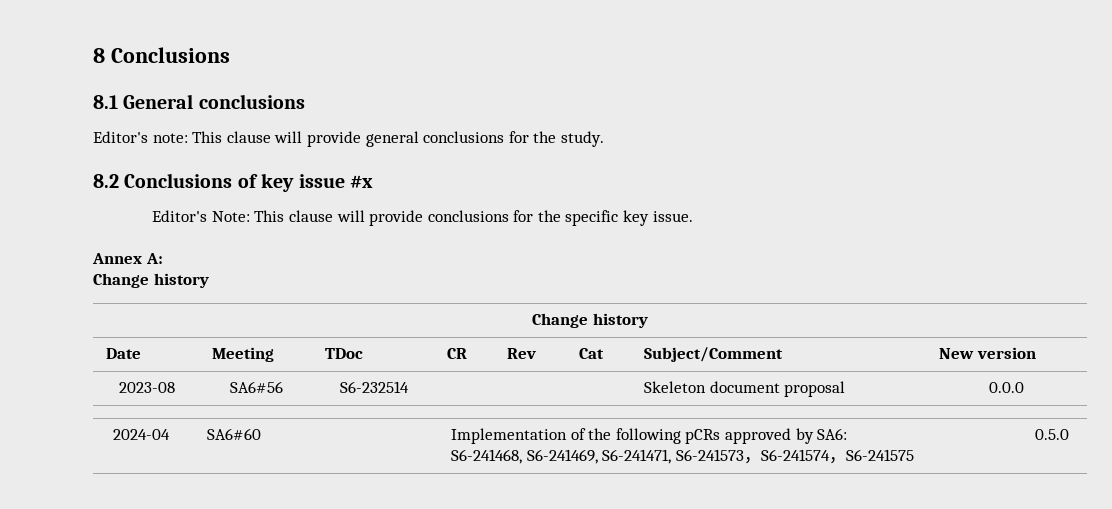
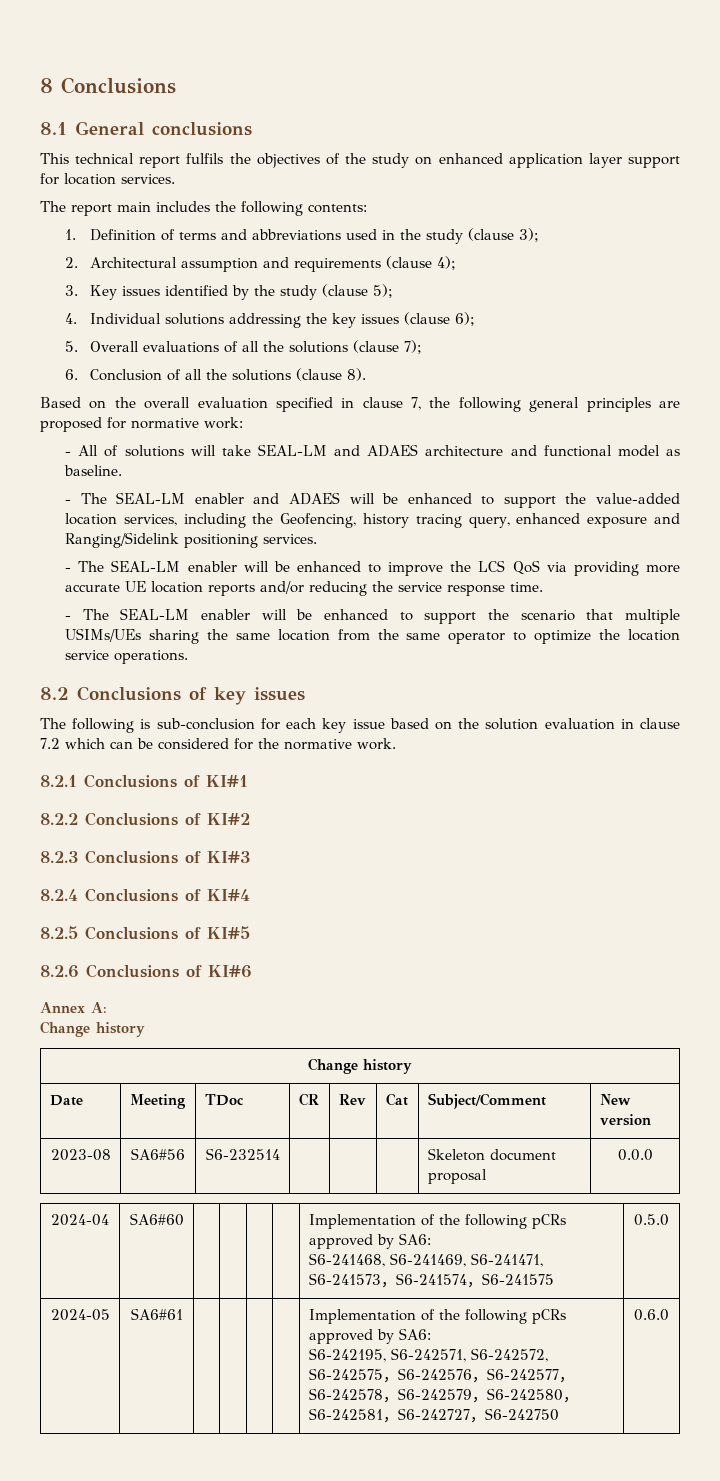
- Editor's note: This clause will provide general conclusions for the study.
- 8.2 Conclusions of key issue #x
- Editor's Note: This clause will provide conclusions for the specific key issue.
+ This technical report fulfils the objectives of the study on enhanced application layer support for location services.
+ The report main includes the following contents:
+ 1. Definition of terms and abbreviations used in the study (clause 3);
+ 2. Architectural assumption and requirements (clause 4);
+ 3. Key issues identified by the study (clause 5);
+ 4. Individual solutions addressing the key issues (clause 6);
+ 5. Overall evaluations of all the solutions (clause 7);
+ 6. Conclusion of all the solutions (clause 8).
+ Based on the overall evaluation specified in clause 7, the following general principles are proposed for normative work:
+ - All of solutions will take SEAL-LM and ADAES architecture and functional model as baseline.
+ - The SEAL-LM enabler and ADAES will be enhanced to support the value-added location services, including the Geofencing, history tracing query, enhanced exposure and Ranging/Sidelink positioning services.
+ - The SEAL-LM enabler will be enhanced to improve the LCS QoS via providing more accurate UE location reports and/or reducing the service response time.
+ - The SEAL-LM enabler will be enhanced to support the scenario that multiple USIMs/UEs sharing the same location from the same operator to optimize the location service operations.
+ 8.2 Conclusions of key issues
+ The following is sub-conclusion for each key issue based on the solution evaluation in clause 7.2 which can be considered for the normative work.
+ 8.2.1 Conclusions of KI#1
+ 8.2.2 Conclusions of KI#2
+ 8.2.3 Conclusions of KI#3
+ 8.2.4 Conclusions of KI#4
+ 8.2.5 Conclusions of KI#5
+ 8.2.6 Conclusions of KI#6
+ 2024-05 | SA6#61 | | | | | Implementation of the following pCRs approved by SA6:
+ S6-242195, S6-242571, S6-242572, S6-242575，S6-242576，S6-242577，S6-242578，S6-242579，S6-242580，S6-242581，S6-242727，S6-242750 | 0.6.0

